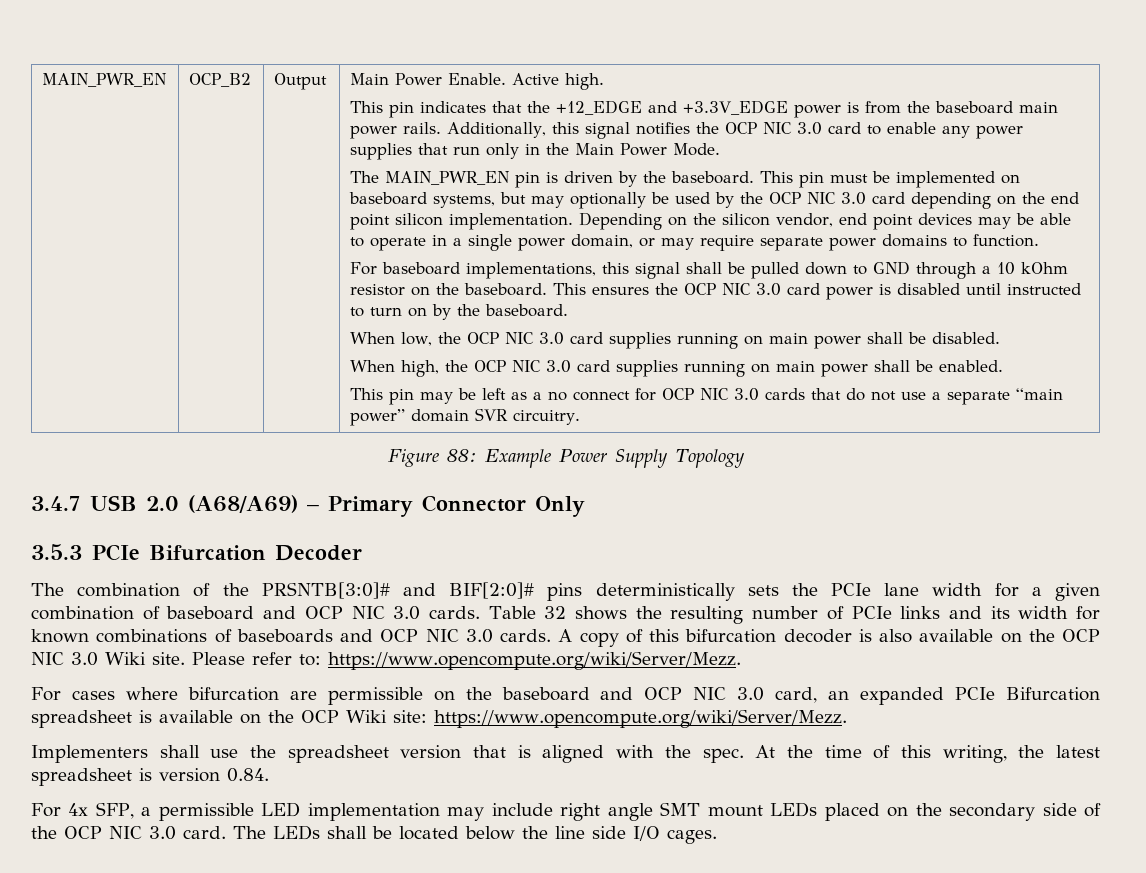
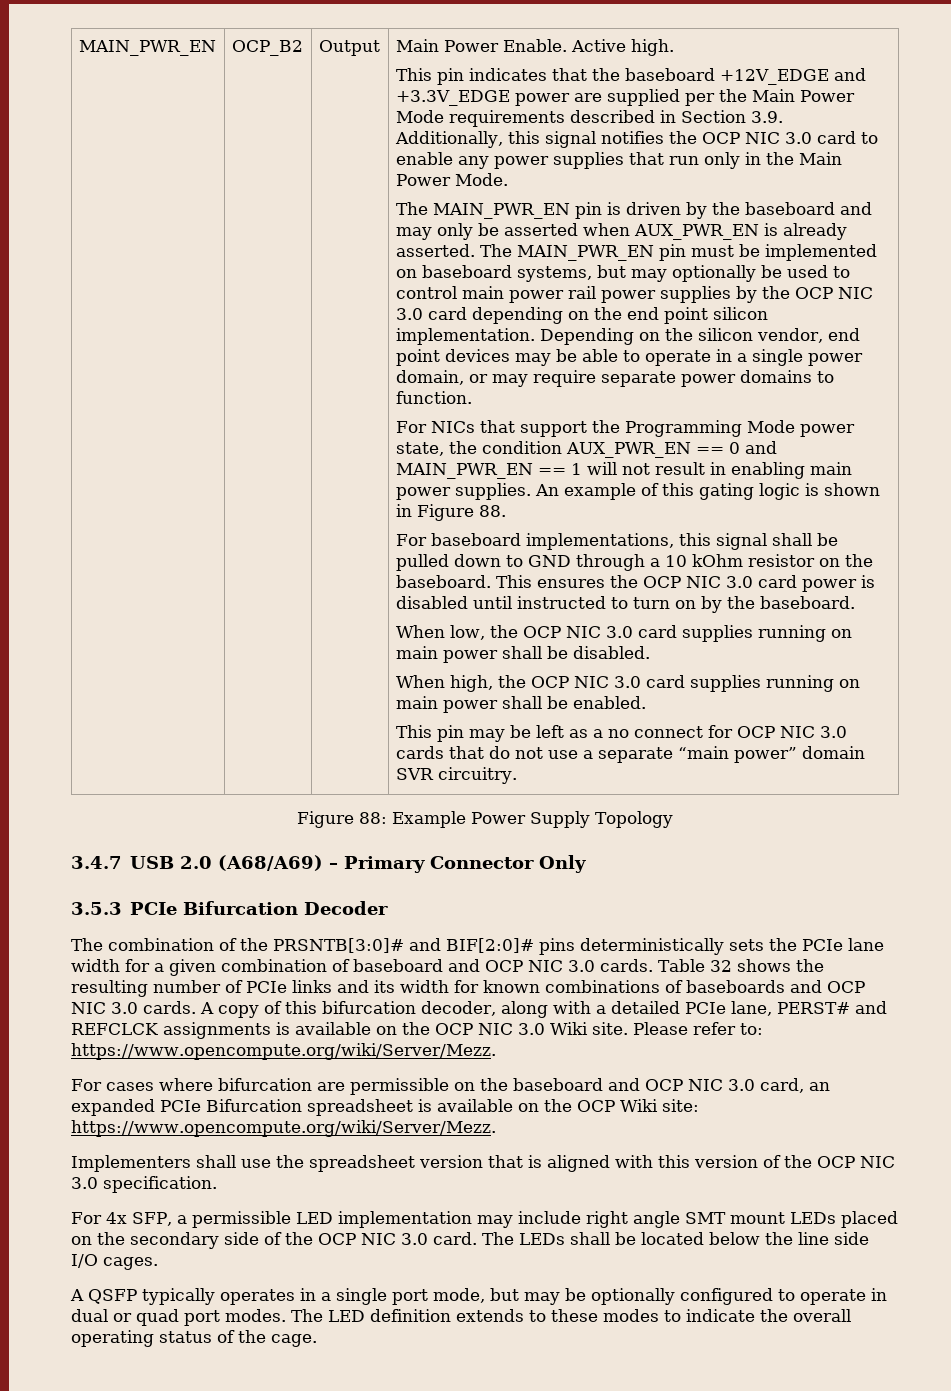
- This pin indicates that the +12_EDGE and +3.3V_EDGE power is from the baseboard main power rails. Additionally, this signal notifies the OCP NIC 3.0 card to enable any power supplies that run only in the Main Power Mode.
+ This pin indicates that the baseboard +12V_EDGE and +3.3V_EDGE power are supplied per the Main Power Mode requirements described in Section 3.9. Additionally, this signal notifies the OCP NIC 3.0 card to enable any power supplies that run only in the Main Power Mode.
- The MAIN_PWR_EN pin is driven by the baseboard. This pin must be implemented on baseboard systems, but may optionally be used by the OCP NIC 3.0 card depending on the end point silicon implementation.
+ The MAIN_PWR_EN pin is driven by the baseboard and may only be asserted when AUX_PWR_EN is already asserted. The MAIN_PWR_EN pin must be implemented on baseboard systems, but may optionally be used to control main power rail power supplies by the OCP NIC 3.0 card depending on the end point silicon implementation.
+ For NICs that support the Programming Mode power state, the condition AUX_PWR_EN == 0 and MAIN_PWR_EN == 1 will not result in enabling main power supplies. An example of this gating logic is shown in Figure 88.
- A copy of this bifurcation decoder is also available on the OCP NIC 3.0 Wiki site.
+ A copy of this bifurcation decoder, along with a detailed PCIe lane, PERST# and REFCLCK assignments is available on the OCP NIC 3.0 Wiki site.
- Implementers shall use the spreadsheet version that is aligned with the spec. At the time of this writing, the latest spreadsheet is version 0.84.
+ Implementers shall use the spreadsheet version that is aligned with this version of the OCP NIC 3.0 specification.
+ A QSFP typically operates in a single port mode, but may be optionally configured to operate in dual or quad port modes. The LED definition extends to these modes to indicate the overall operating status of the cage.

